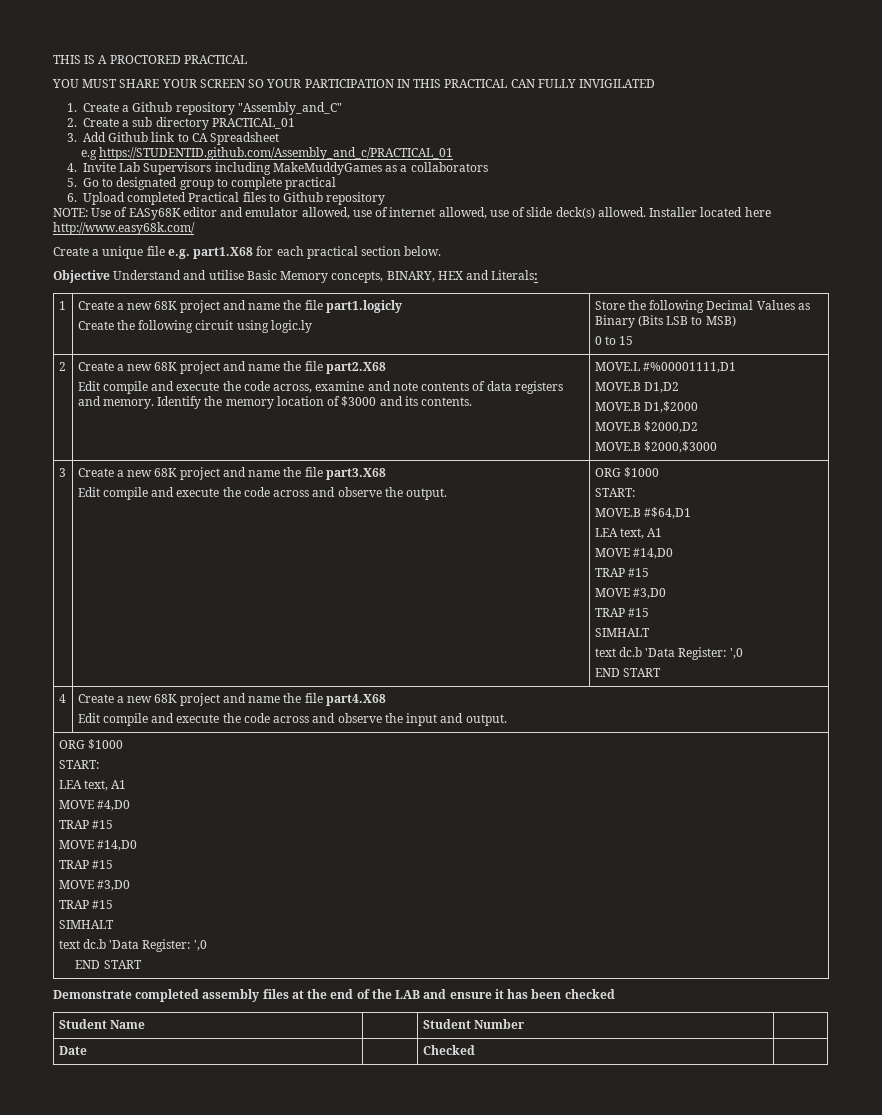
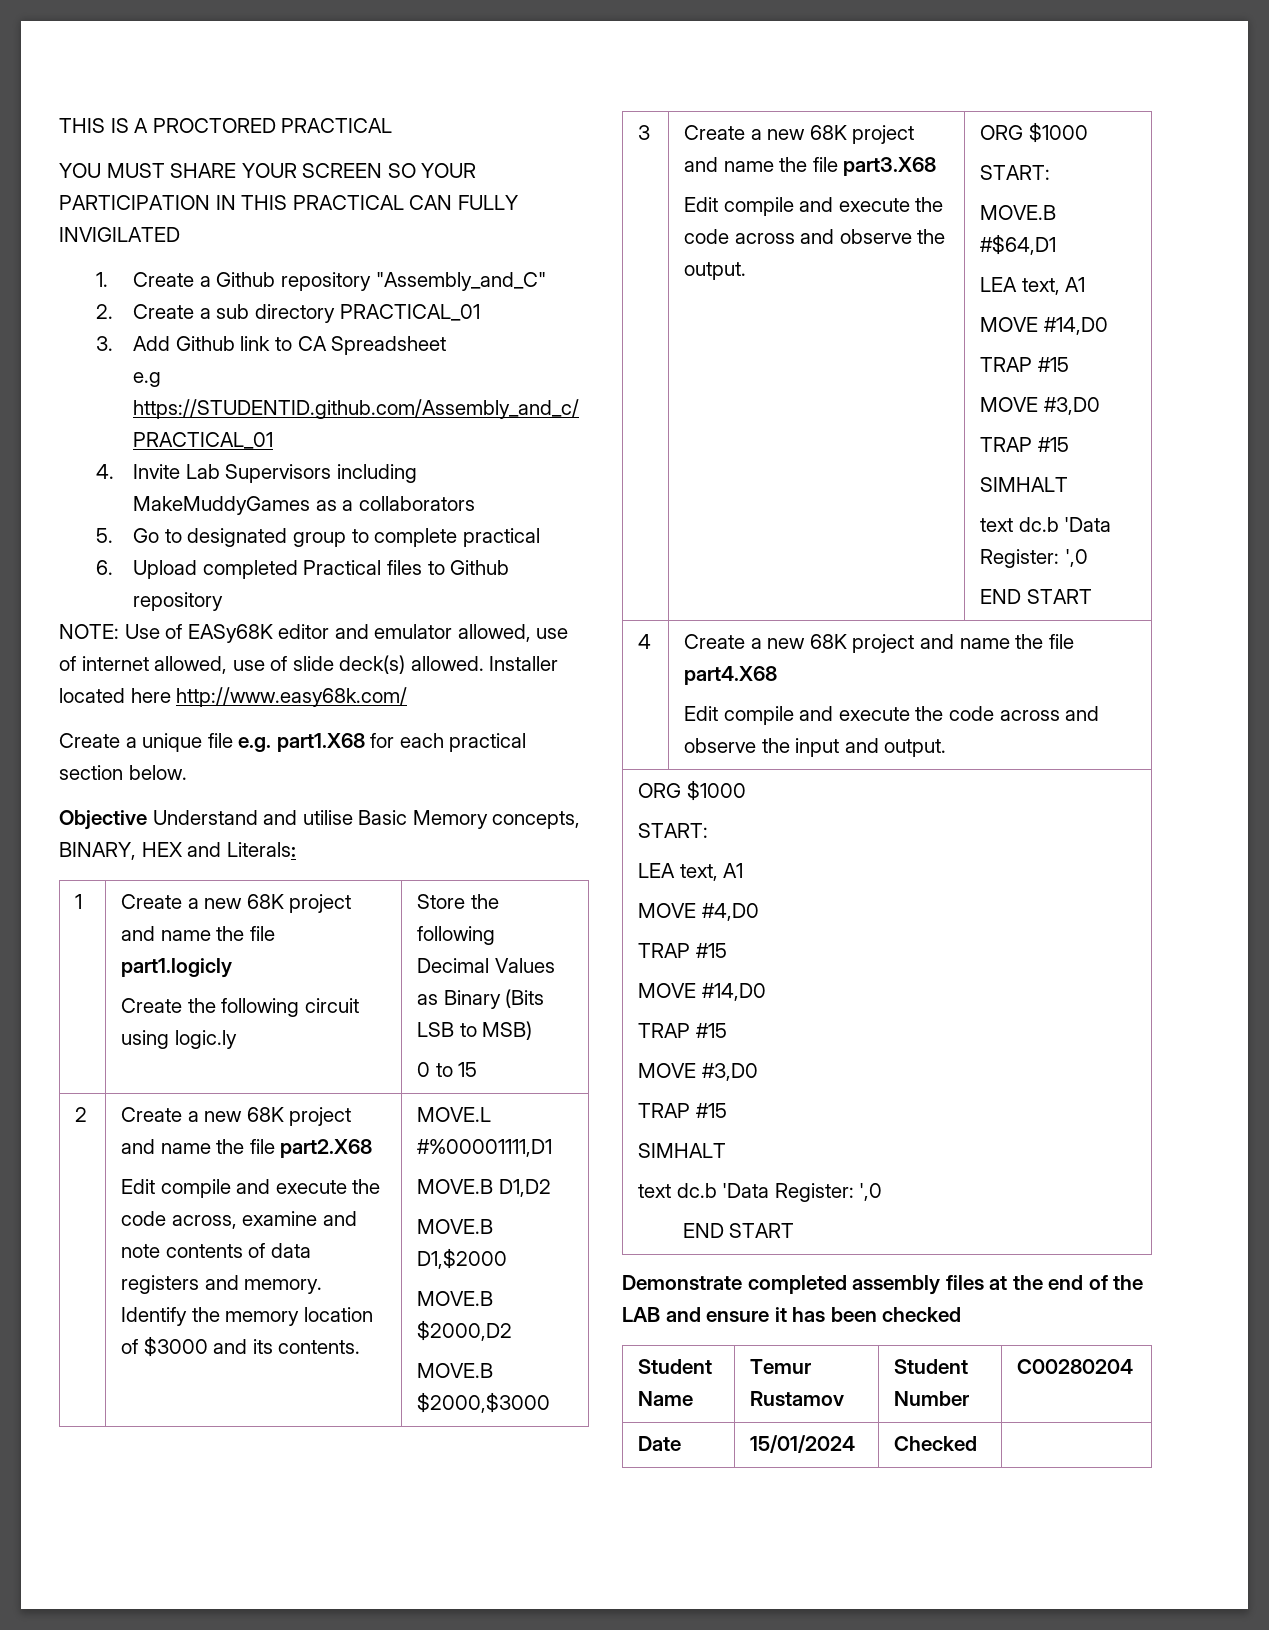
- Student Name | | Student Number |
+ Student Name | Temur Rustamov | Student Number | C00280204
- Date | | Checked |
+ Date | 15/01/2024 | Checked |

